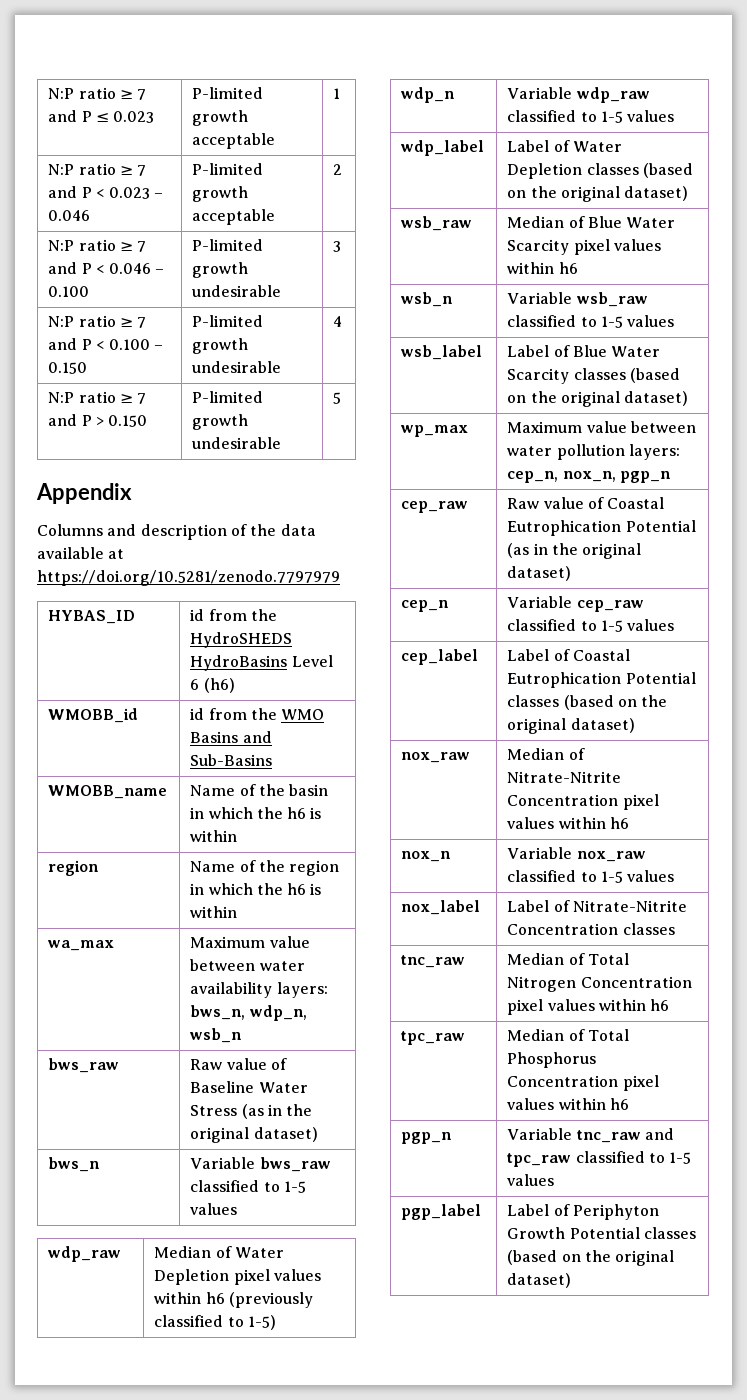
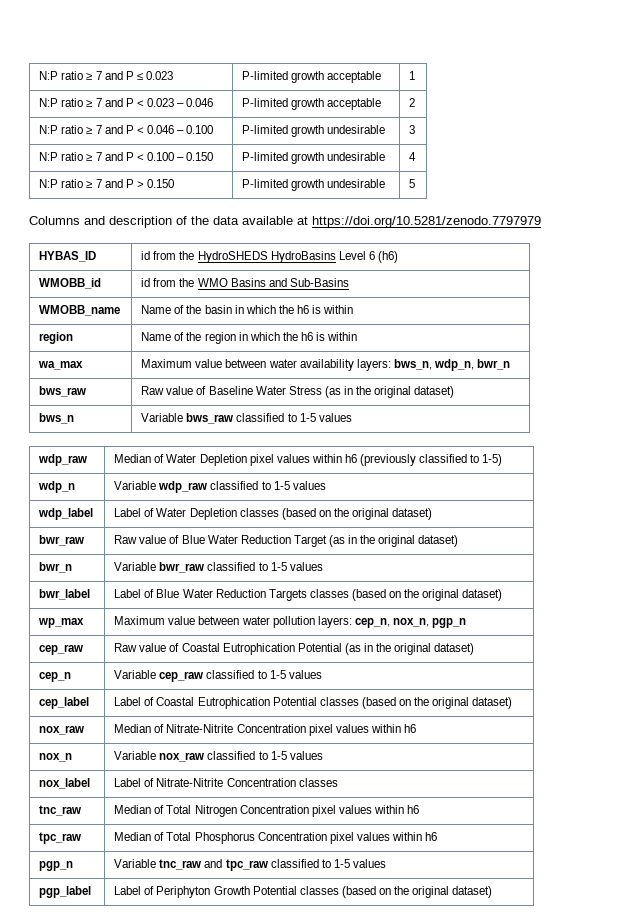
- Appendix
- wa_max | Maximum value between water availability layers: bws_n, wdp_n, wsb_n
+ wa_max | Maximum value between water availability layers: bws_n, wdp_n, bwr_n
- wsb_raw | Median of Blue Water Scarcity pixel values within h6
- wsb_n | Variable wsb_raw classified to 1-5 values
- wsb_label | Label of Blue Water Scarcity classes (based on the original dataset)
+ bwr_raw | Raw value of Blue Water Reduction Target (as in the original dataset)
+ bwr_n | Variable bwr_raw classified to 1-5 values
+ bwr_label | Label of Blue Water Reduction Targets classes (based on the original dataset)

